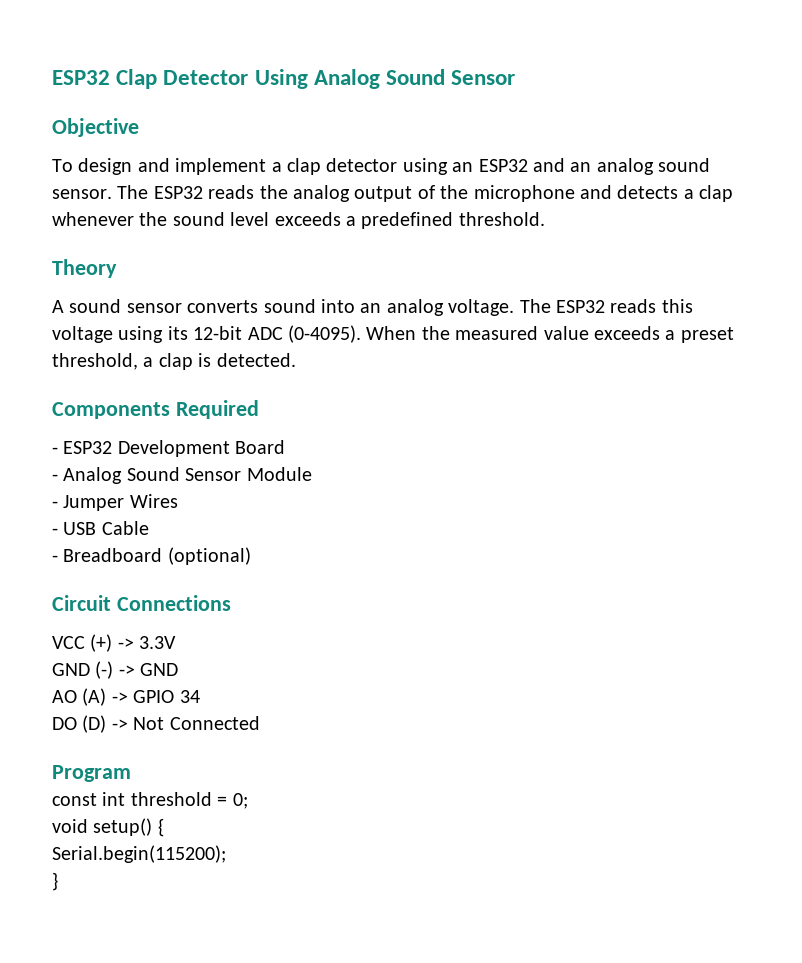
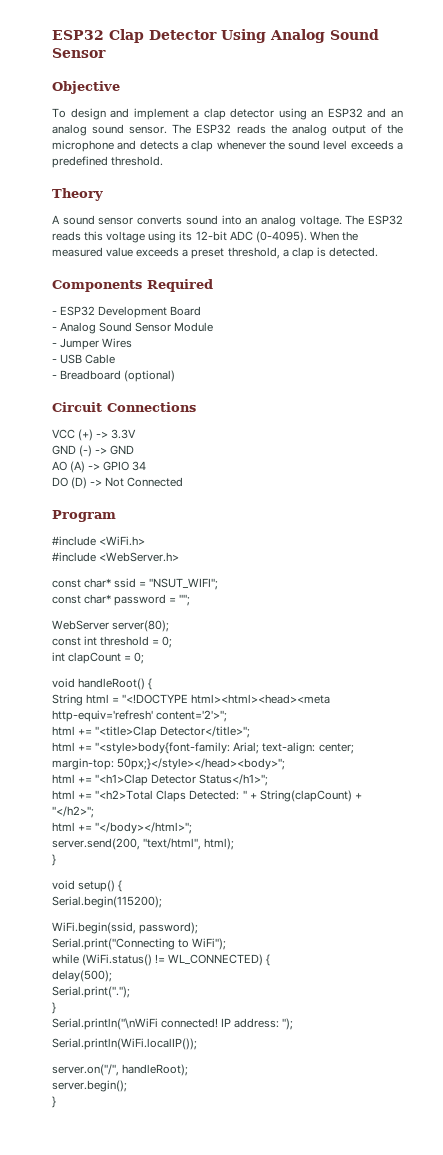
+ #include <WiFi.h>
+ #include <WebServer.h>
+ const char* ssid = "NSUT_WIFI";
+ const char* password = "";
+ WebServer server(80);
+ int clapCount = 0;
+ void handleRoot() {
+ String html = "<!DOCTYPE html><html><head><meta http-equiv='refresh' content='2'>";
+ html += "<title>Clap Detector</title>";
+ html += "<style>body{font-family: Arial; text-align: center; margin-top: 50px;}</style></head><body>";
+ html += "<h1>Clap Detector Status</h1>";
+ html += "<h2>Total Claps Detected: " + String(clapCount) + "</h2>";
+ html += "</body></html>";
+ server.send(200, "text/html", html);
+ }
  void setup() {
  Serial.begin(115200);
+ WiFi.begin(ssid, password);
+ Serial.print("Connecting to WiFi");
+ while (WiFi.status() != WL_CONNECTED) {
+ delay(500);
+ Serial.print(".");
+ }
+ Serial.println("\nWiFi connected! IP address: ");
+ Serial.println(WiFi.localIP());
+ server.on("/", handleRoot);
+ server.begin();

